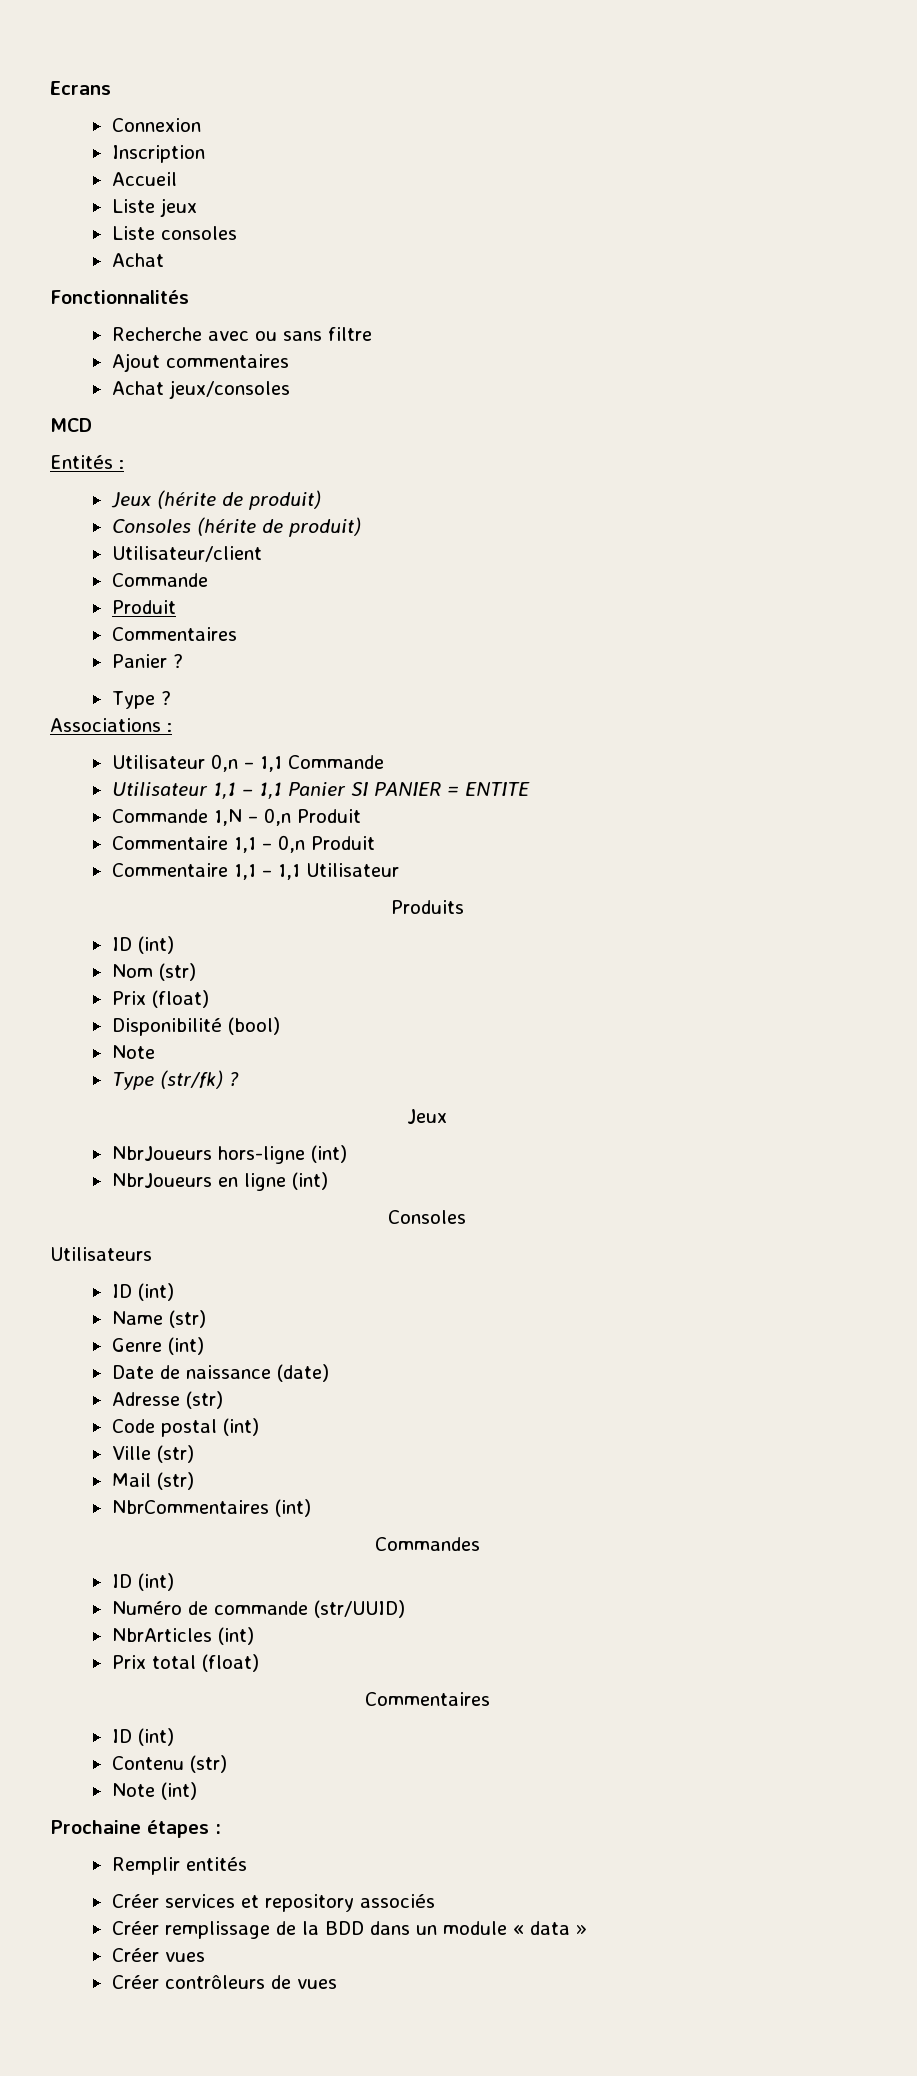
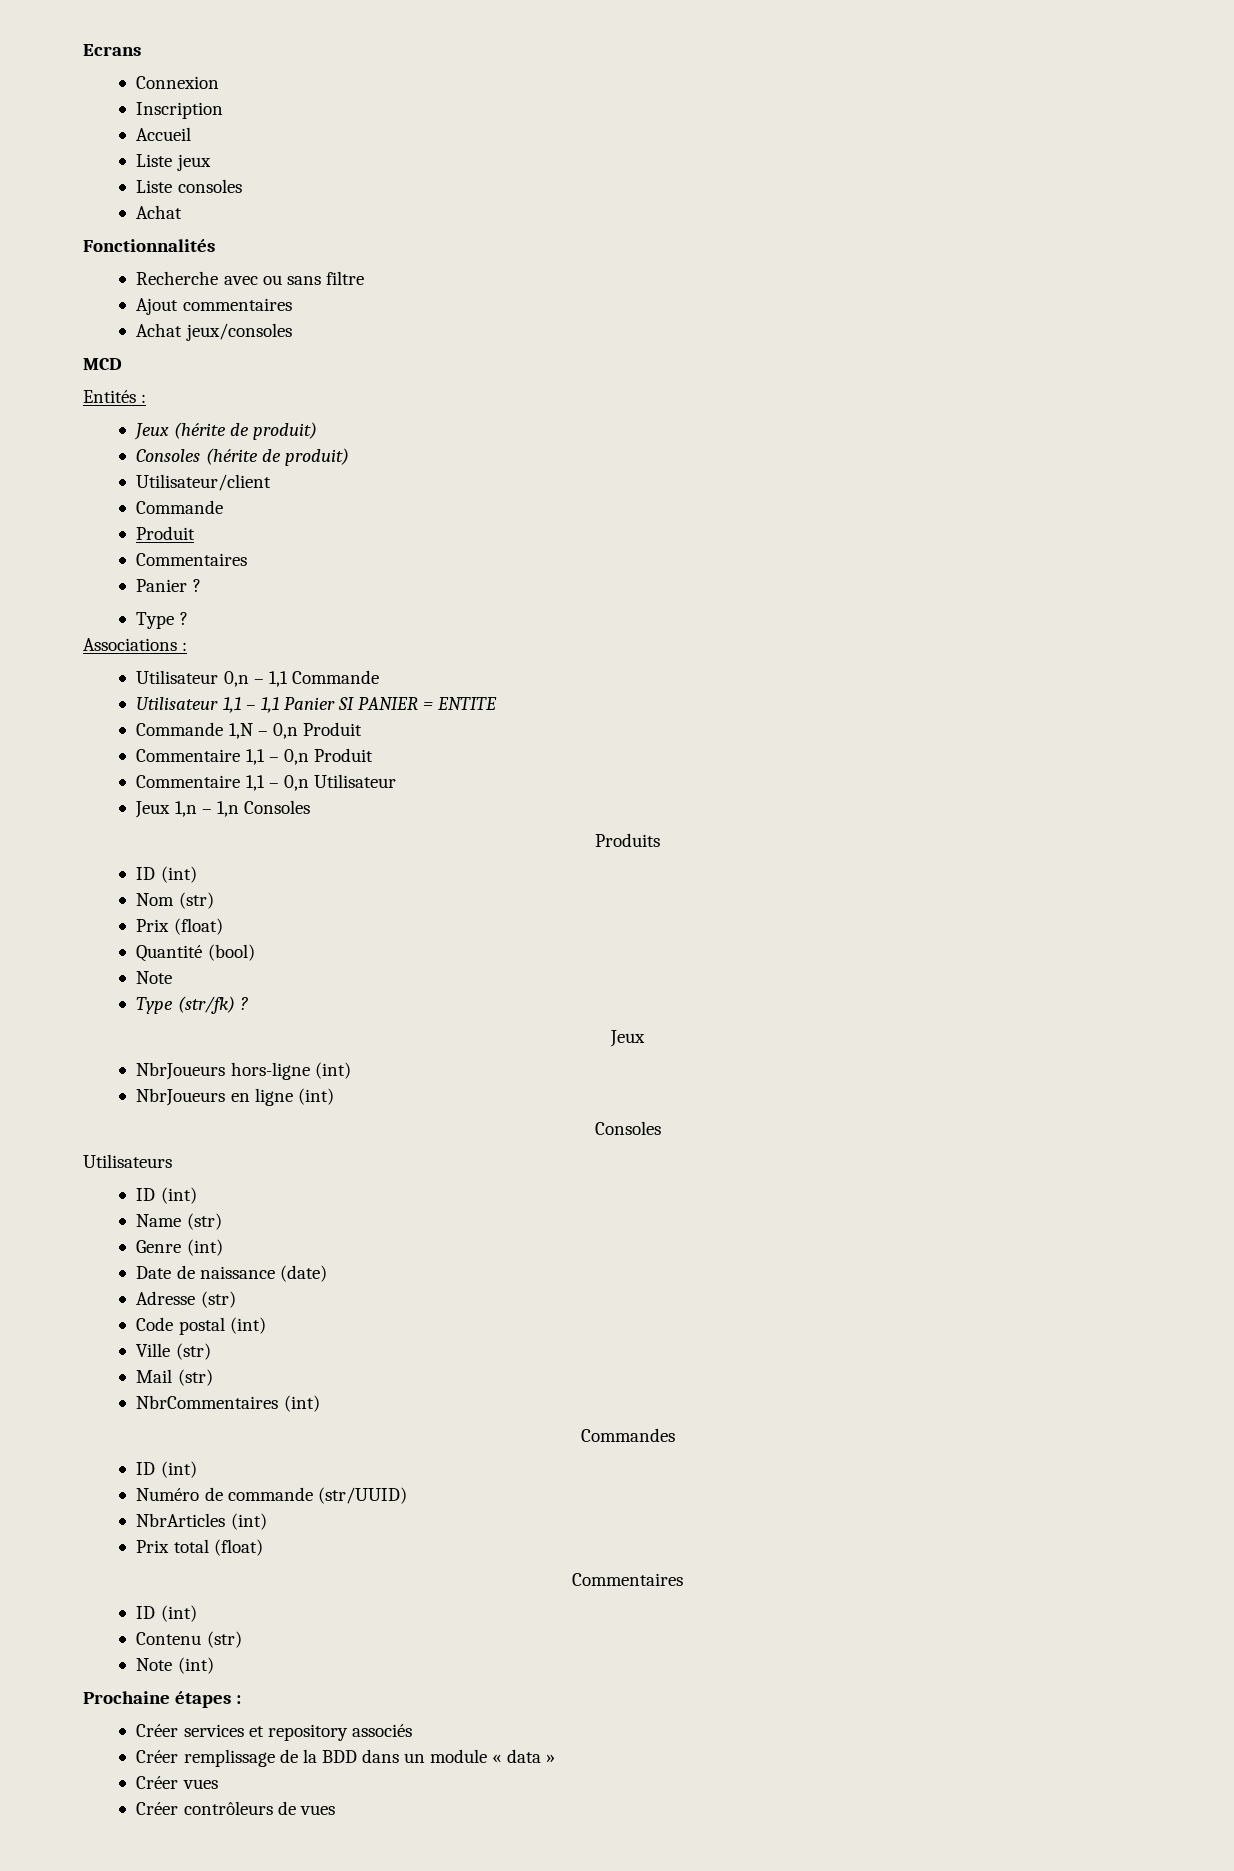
- Commentaire 1,1 – 1,1 Utilisateur
+ Commentaire 1,1 – 0,n Utilisateur
+ Jeux 1,n – 1,n Consoles
- Disponibilité (bool)
+ Quantité (bool)
- Remplir entités

